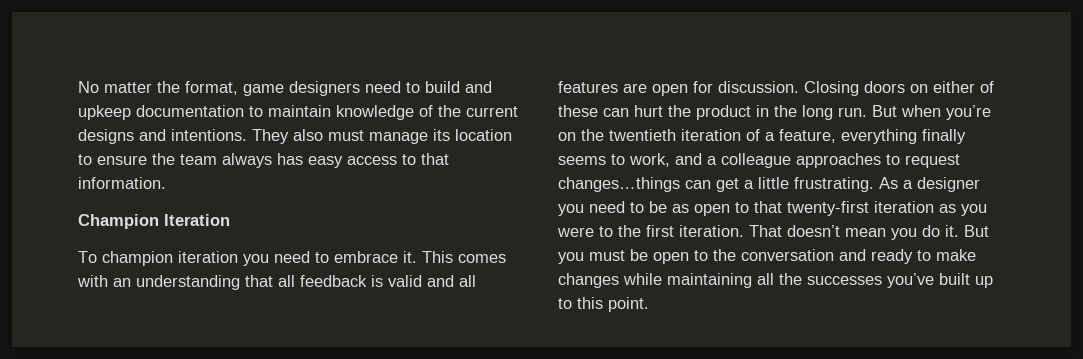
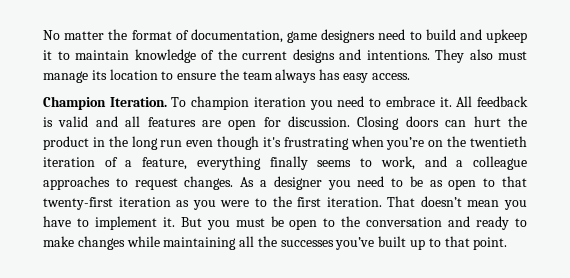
- No matter the format, game designers need to build and upkeep documentation to maintain knowledge of the current designs and intentions.
+ No matter the format of documentation, game designers need to build and upkeep it to maintain knowledge of the current designs and intentions.
- They also must manage its location to ensure the team always has easy access to that information.
+ They also must manage its location to ensure the team always has easy access.
- Champion Iteration
- To champion iteration you need to embrace it.
+ Champion Iteration. To champion iteration you need to embrace it.
- This comes with an understanding that all feedback is valid and all features are open for discussion.
+ All feedback is valid and all features are open for discussion.
- Closing doors on either of these can hurt the product in the long run. But when you’re on the twentieth iteration of a feature, everything finally seems to work, and a colleague approaches to request changes…things can get a little frustrating.
+ Closing doors can hurt the product in the long run even though it's frustrating when you’re on the twentieth iteration of a feature, everything finally seems to work, and a colleague approaches to request changes.
- That doesn’t mean you do it.
+ That doesn’t mean you have to implement it.
- But you must be open to the conversation and ready to make changes while maintaining all the successes you’ve built up to this point.
+ But you must be open to the conversation and ready to make changes while maintaining all the successes you’ve built up to that point.

